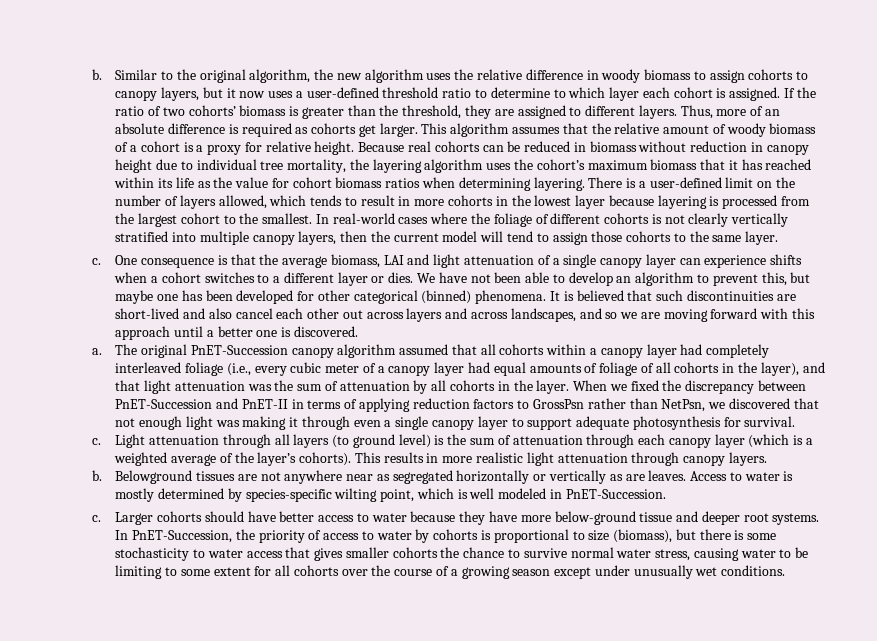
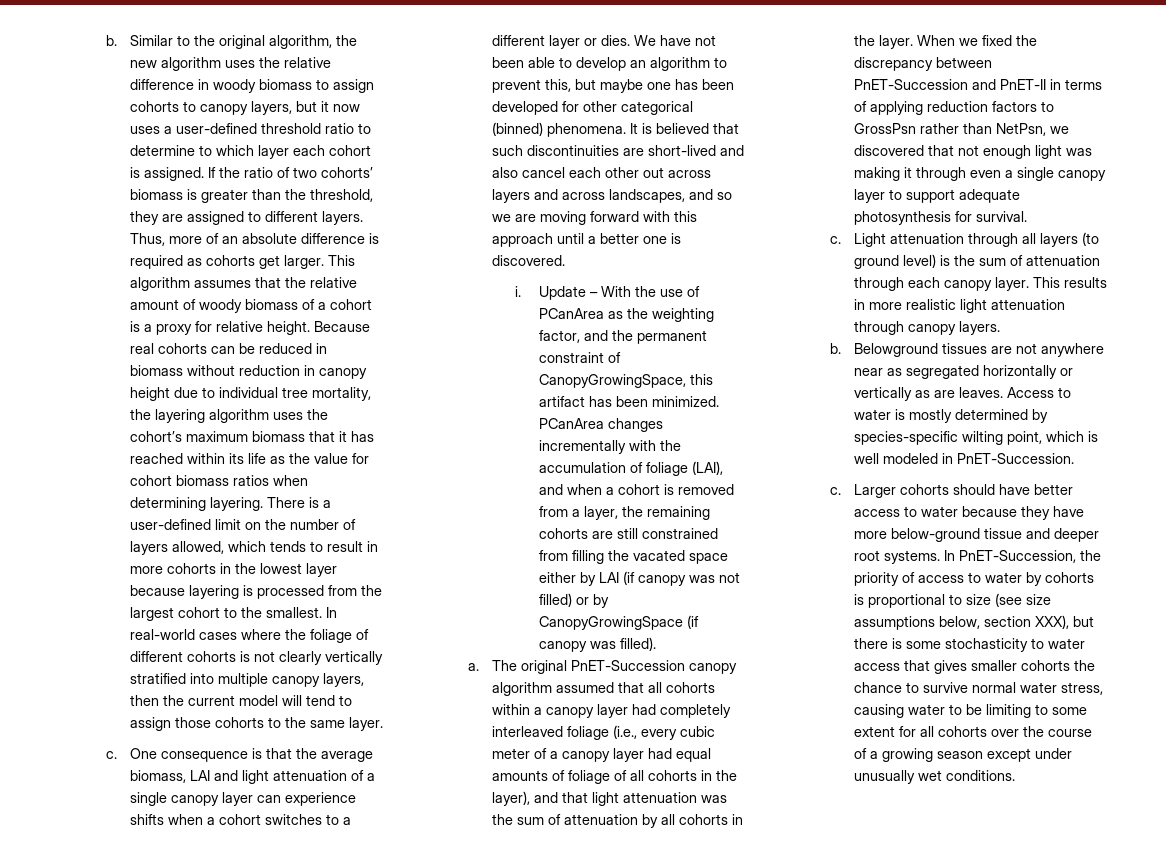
+ i. Update – With the use of PCanArea as the weighting factor, and the permanent constraint of CanopyGrowingSpace, this artifact has been minimized. PCanArea changes incrementally with the accumulation of foliage (LAI), and when a cohort is removed from a layer, the remaining cohorts are still constrained from filling the vacated space either by LAI (if canopy was not filled) or by CanopyGrowingSpace (if canopy was filled).
- Light attenuation through all layers (to ground level) is the sum of attenuation through each canopy layer (which is a weighted average of the layer’s cohorts).
+ Light attenuation through all layers (to ground level) is the sum of attenuation through each canopy layer.
- In PnET-Succession, the priority of access to water by cohorts is proportional to size (biomass), but there is some stochasticity to water access that gives smaller cohorts the chance to survive normal water stress, causing water to be limiting to some extent for all cohorts over the course of a growing season except under unusually wet conditions.
+ In PnET-Succession, the priority of access to water by cohorts is proportional to size (see size assumptions below, section XXX), but there is some stochasticity to water access that gives smaller cohorts the chance to survive normal water stress, causing water to be limiting to some extent for all cohorts over the course of a growing season except under unusually wet conditions.

